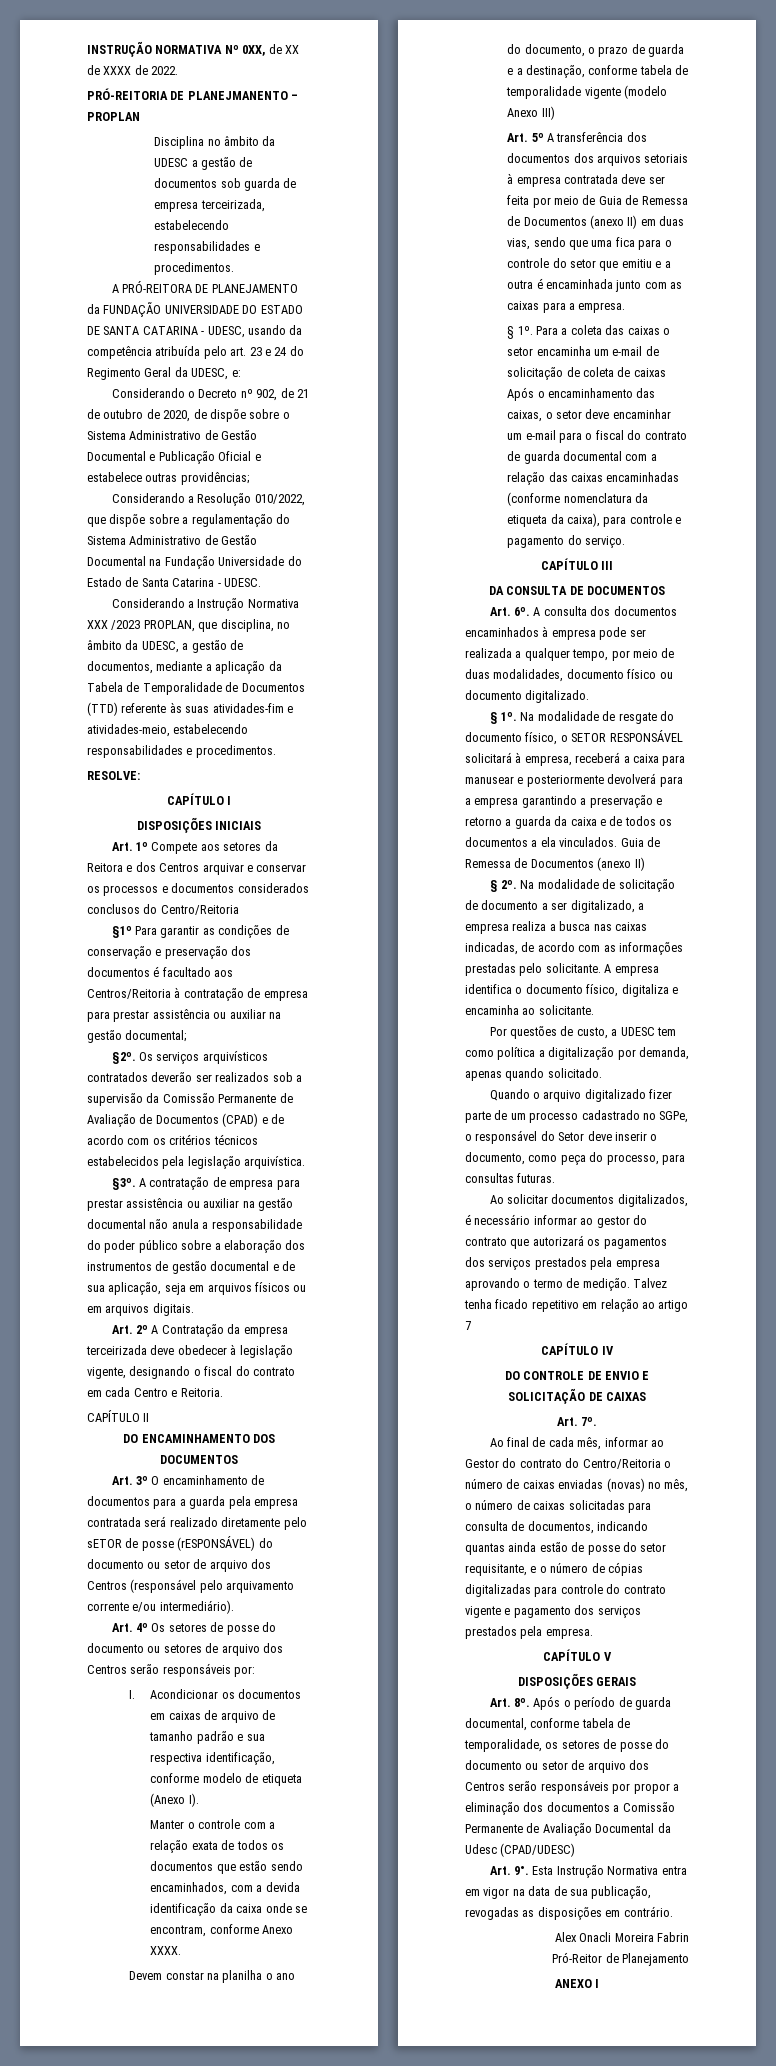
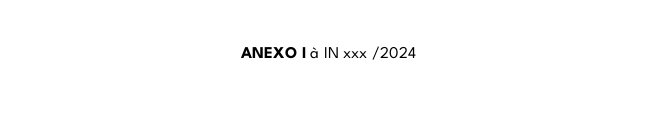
- INSTRUÇÃO NORMATIVA Nº 0XX, de XX de XXXX de 2022.
- PRÓ-REITORIA DE PLANEJMANENTO – PROPLAN
- Disciplina no âmbito da UDESC a gestão de documentos sob guarda de empresa terceirizada, estabelecendo responsabilidades e procedimentos.
- A PRÓ-REITORA DE PLANEJAMENTO da FUNDAÇÃO UNIVERSIDADE DO ESTADO DE SANTA CATARINA - UDESC, usando da competência atribuída pelo art. 23 e 24 do Regimento Geral da UDESC, e:
- Considerando o Decreto nº 902, de 21 de outubro de 2020, de dispõe sobre o Sistema Administrativo de Gestão Documental e Publicação Oficial e estabelece outras providências;
- Considerando a Resolução 010/2022, que dispõe sobre a regulamentação do Sistema Administrativo de Gestão Documental na Fundação Universidade do Estado de Santa Catarina - UDESC.
- Considerando a Instrução Normativa XXX /2023 PROPLAN, que disciplina, no âmbito da UDESC, a gestão de documentos, mediante a aplicação da Tabela de Temporalidade de Documentos (TTD) referente às suas atividades-fim e atividades-meio, estabelecendo responsabilidades e procedimentos.
- RESOLVE:
- CAPÍTULO I
- DISPOSIÇÕES INICIAIS
- Art. 1º Compete aos setores da Reitora e dos Centros arquivar e conservar os processos e documentos considerados conclusos do Centro/Reitoria
- §1º Para garantir as condições de conservação e preservação dos documentos é facultado aos Centros/Reitoria à contratação de empresa para prestar assistência ou auxiliar na gestão documental;
- §2º. Os serviços arquivísticos contratados deverão ser realizados sob a supervisão da Comissão Permanente de Avaliação de Documentos (CPAD) e de acordo com os critérios técnicos estabelecidos pela legislação arquivística.
- §3º. A contratação de empresa para prestar assistência ou auxiliar na gestão documental não anula a responsabilidade do poder público sobre a elaboração dos instrumentos de gestão documental e de sua aplicação, seja em arquivos físicos ou em arquivos digitais.
- Art. 2º A Contratação da empresa terceirizada deve obedecer à legislação vigente, designando o fiscal do contrato em cada Centro e Reitoria.
- CAPÍTULO II
- DO ENCAMINHAMENTO DOS DOCUMENTOS
- Art. 3º O encaminhamento de documentos para a guarda pela empresa contratada será realizado diretamente pelo sETOR de posse (rESPONSÁVEL) do documento ou setor de arquivo dos Centros (responsável pelo arquivamento corrente e/ou intermediário).
- Art. 4º Os setores de posse do documento ou setores de arquivo dos Centros serão responsáveis por:
- I. Acondicionar os documentos em caixas de arquivo de tamanho padrão e sua respectiva identificação, conforme modelo de etiqueta (Anexo I).
- Manter o controle com a relação exata de todos os documentos que estão sendo encaminhados, com a devida identificação da caixa onde se encontram, conforme Anexo XXXX.
- Devem constar na planilha o ano do documento, o prazo de guarda e a destinação, conforme tabela de temporalidade vigente (modelo Anexo III)
- Art. 5º A transferência dos documentos dos arquivos setoriais à empresa contratada deve ser feita por meio de Guia de Remessa de Documentos (anexo II) em duas vias, sendo que uma fica para o controle do setor que emitiu e a outra é encaminhada junto com as caixas para a empresa.
- § 1º. Para a coleta das caixas o setor encaminha um e-mail de solicitação de coleta de caixas Após o encaminhamento das caixas, o setor deve encaminhar um e-mail para o fiscal do contrato de guarda documental com a relação das caixas encaminhadas (conforme nomenclatura da etiqueta da caixa), para controle e pagamento do serviço.
- CAPÍTULO III
- DA CONSULTA DE DOCUMENTOS
- Art. 6º. A consulta dos documentos encaminhados à empresa pode ser realizada a qualquer tempo, por meio de duas modalidades, documento físico ou documento digitalizado.
- § 1º. Na modalidade de resgate do documento físico, o SETOR RESPONSÁVEL solicitará à empresa, receberá a caixa para manusear e posteriormente devolverá para a empresa garantindo a preservação e retorno a guarda da caixa e de todos os documentos a ela vinculados. Guia de Remessa de Documentos (anexo II)
- § 2º. Na modalidade de solicitação de documento a ser digitalizado, a empresa realiza a busca nas caixas indicadas, de acordo com as informações prestadas pelo solicitante. A empresa identifica o documento físico, digitaliza e encaminha ao solicitante.
- Por questões de custo, a UDESC tem como política a digitalização por demanda, apenas quando solicitado.
- Quando o arquivo digitalizado fizer parte de um processo cadastrado no SGPe, o responsável do Setor deve inserir o documento, como peça do processo, para consultas futuras.
- Ao solicitar documentos digitalizados, é necessário informar ao gestor do contrato que autorizará os pagamentos dos serviços prestados pela empresa aprovando o termo de medição. Talvez tenha ficado repetitivo em relação ao artigo 7
- CAPÍTULO IV
- DO CONTROLE DE ENVIO E SOLICITAÇÃO DE CAIXAS
- Art. 7º.
- Ao final de cada mês, informar ao Gestor do contrato do Centro/Reitoria o número de caixas enviadas (novas) no mês, o número de caixas solicitadas para consulta de documentos, indicando quantas ainda estão de posse do setor requisitante, e o número de cópias digitalizadas para controle do contrato vigente e pagamento dos serviços prestados pela empresa.
- CAPÍTULO V
- DISPOSIÇÕES GERAIS
- Art. 8º. Após o período de guarda documental, conforme tabela de temporalidade, os setores de posse do documento ou setor de arquivo dos Centros serão responsáveis por propor a eliminação dos documentos a Comissão Permanente de Avaliação Documental da Udesc (CPAD/UDESC)
- Art. 9°. Esta Instrução Normativa entra em vigor na data de sua publicação, revogadas as disposições em contrário.
- Alex Onacli Moreira Fabrin
- Pró-Reitor de Planejamento
- ANEXO I
+ ANEXO I à IN xxx /2024

